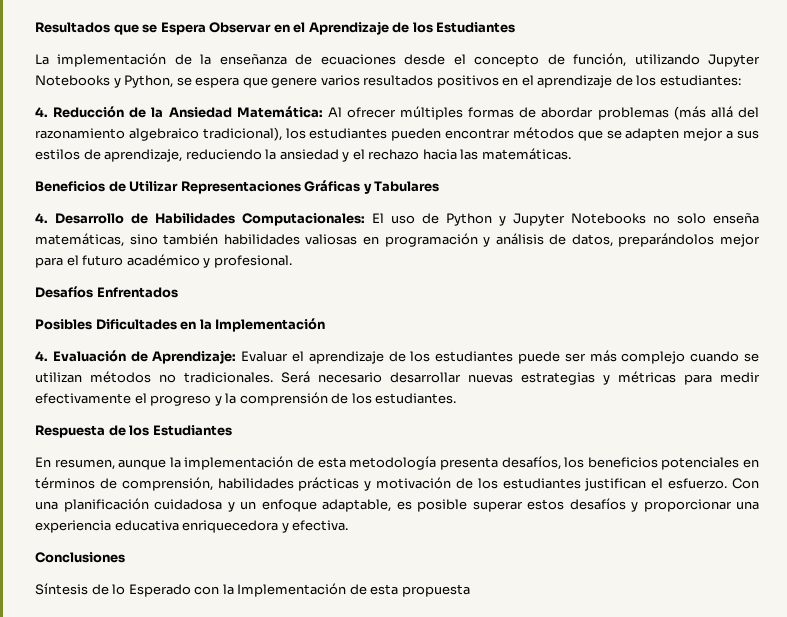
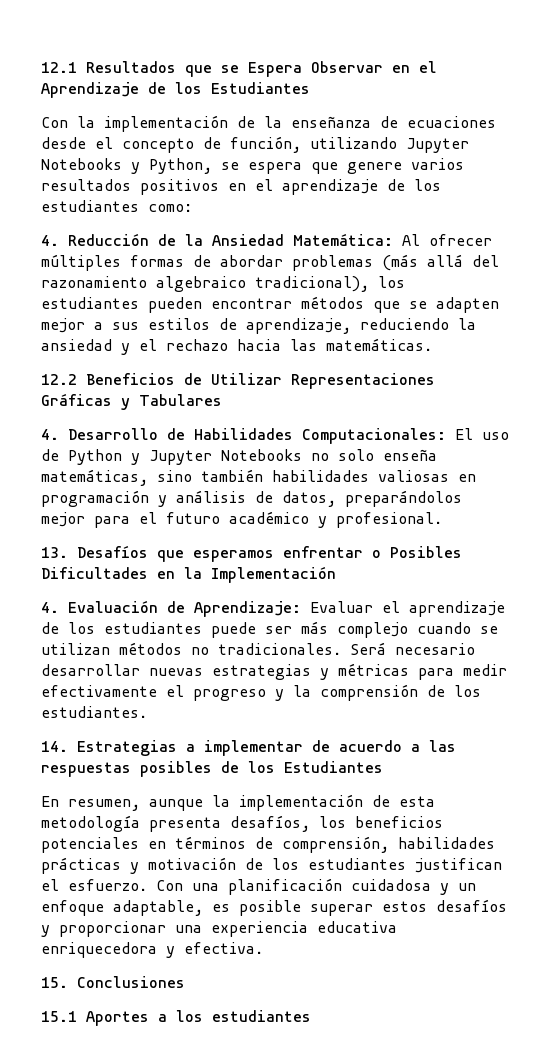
- Resultados que se Espera Observar en el Aprendizaje de los Estudiantes
+ 12.1 Resultados que se Espera Observar en el Aprendizaje de los Estudiantes
- La implementación de la enseñanza de ecuaciones desde el concepto de función, utilizando Jupyter Notebooks y Python, se espera que genere varios resultados positivos en el aprendizaje de los estudiantes:
+ Con la implementación de la enseñanza de ecuaciones desde el concepto de función, utilizando Jupyter Notebooks y Python, se espera que genere varios resultados positivos en el aprendizaje de los estudiantes como:
- Beneficios de Utilizar Representaciones Gráficas y Tabulares
+ 12.2 Beneficios de Utilizar Representaciones Gráficas y Tabulares
- Desafíos Enfrentados
- Posibles Dificultades en la Implementación
+ 13. Desafíos que esperamos enfrentar o Posibles Dificultades en la Implementación
- Respuesta de los Estudiantes
+ 14. Estrategias a implementar de acuerdo a las respuestas posibles de los Estudiantes
- Conclusiones
+ 15. Conclusiones
- Síntesis de lo Esperado con la Implementación de esta propuesta
+ 15.1 Aportes a los estudiantes

